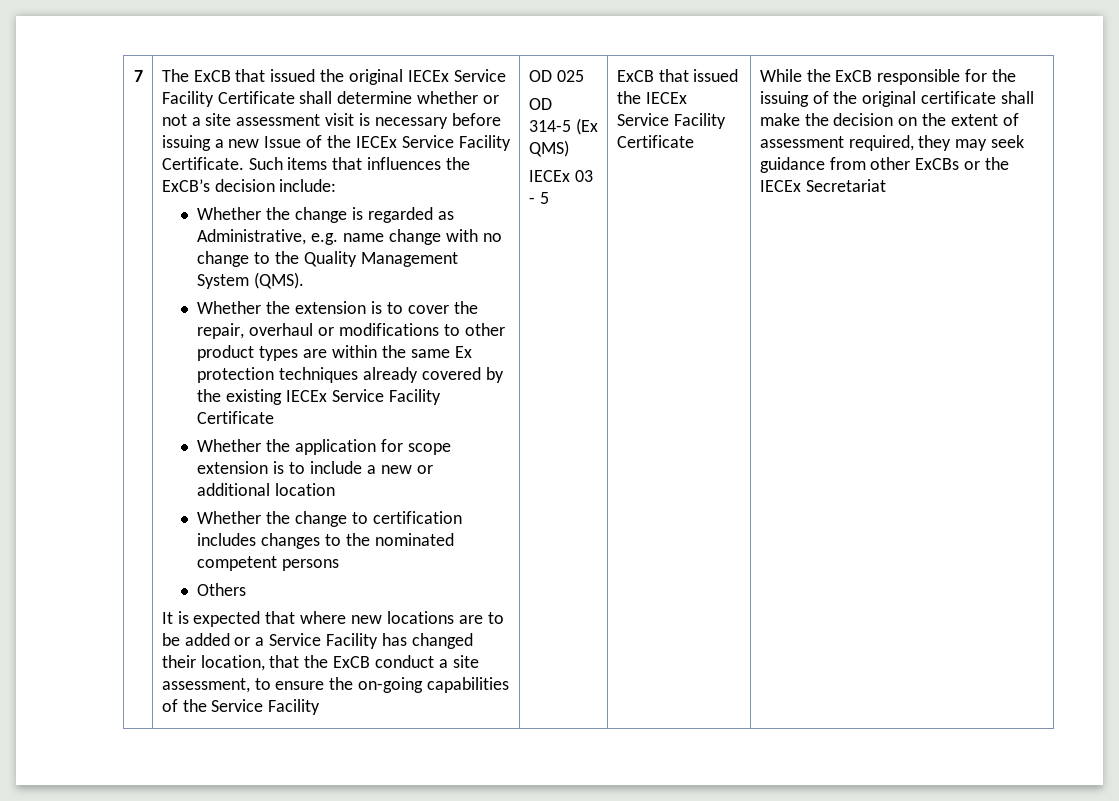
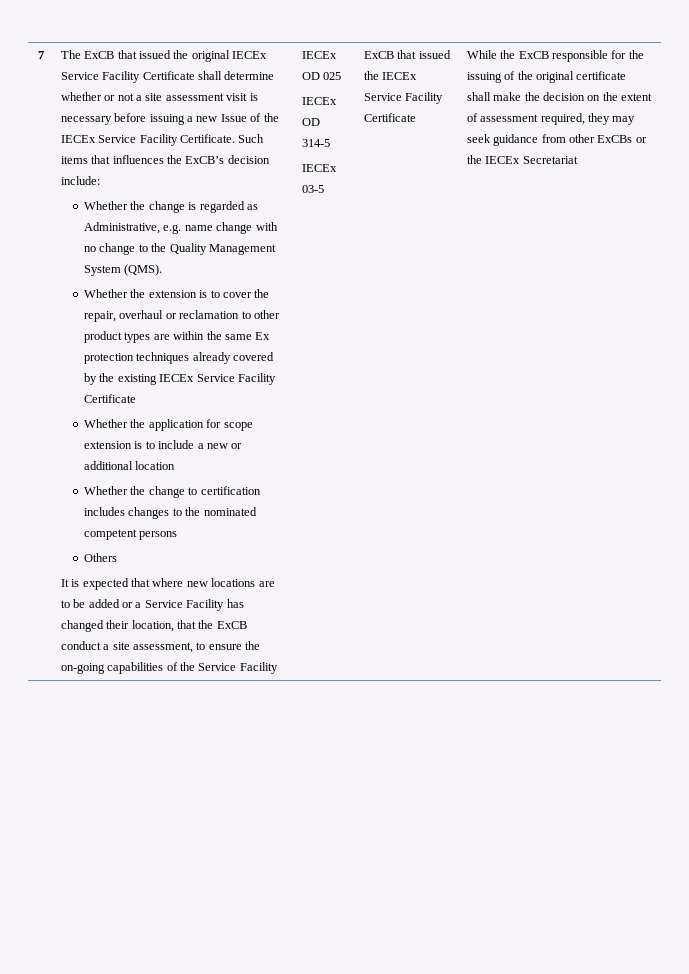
- Whether the extension is to cover the repair, overhaul or modifications to other product types are within the same Ex protection techniques already covered by the existing IECEx Service Facility Certificate
+ Whether the extension is to cover the repair, overhaul or reclamation to other product types are within the same Ex protection techniques already covered by the existing IECEx Service Facility Certificate
- OD 025
+ IECEx OD 025
- OD 314-5 (Ex QMS)
- IECEx 03 - 5
+ IECEx OD 314-5
+ IECEx 03-5

